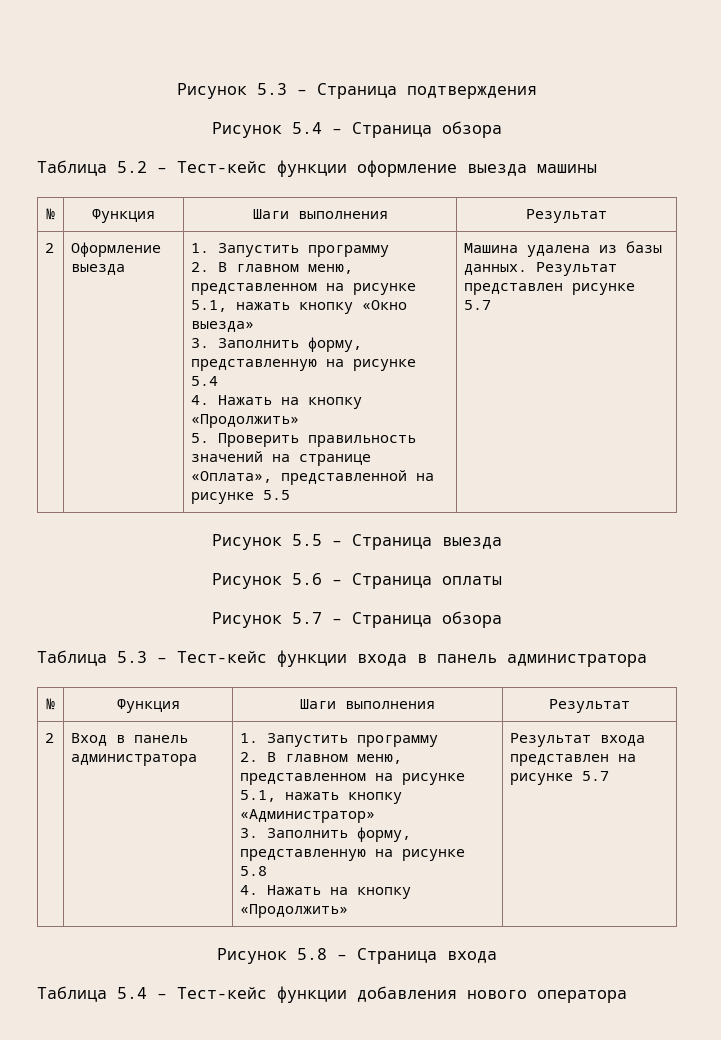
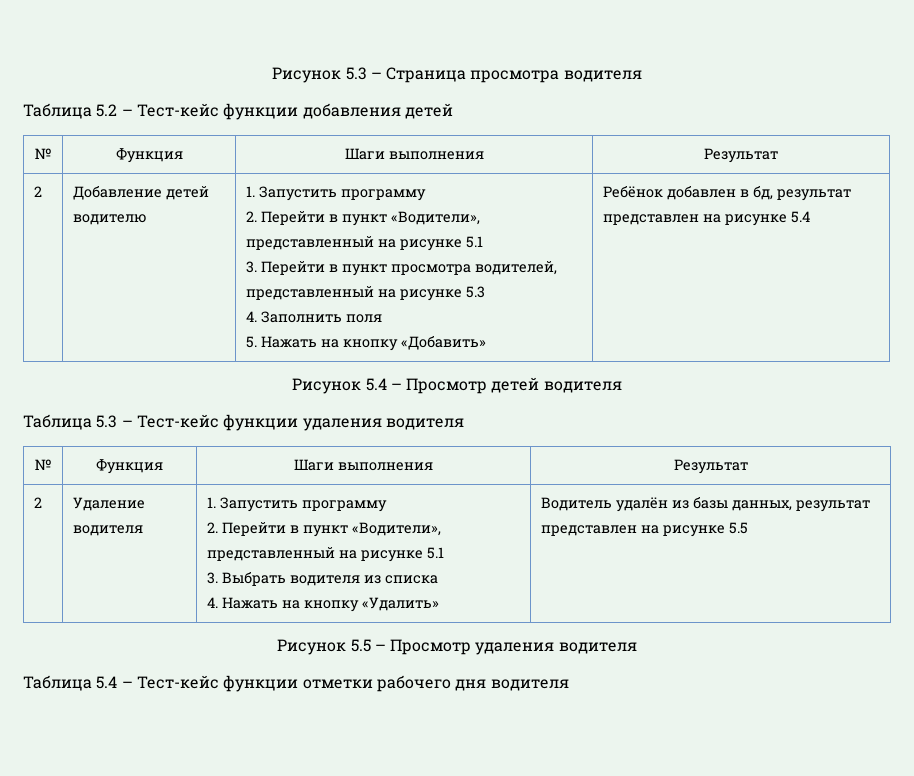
- Рисунок 5.3 – Страница подтверждения
- Рисунок 5.4 – Страница обзора
+ Рисунок 5.3 – Страница просмотра водителя
- Таблица 5.2 – Тест-кейс функции оформление выезда машины
+ Таблица 5.2 – Тест-кейс функции добавления детей
  № | Функция | Шаги выполнения | Результат
- 2 | Оформление выезда | 1. Запустить программу
- 2. В главном меню, представленном на рисунке 5.1, нажать кнопку «Окно выезда»
- 3. Заполнить форму, представленную на рисунке 5.4
- 4. Нажать на кнопку «Продолжить»
- 5. Проверить правильность значений на странице «Оплата», представленной на рисунке 5.5 | Машина удалена из базы данных. Результат представлен рисунке 5.7
- Рисунок 5.5 – Страница выезда
- Рисунок 5.6 – Страница оплаты
- Рисунок 5.7 – Страница обзора
+ 2 | Добавление детей водителю | 1. Запустить программу
+ 2. Перейти в пункт «Водители», представленный на рисунке 5.1
+ 3. Перейти в пункт просмотра водителей, представленный на рисунке 5.3
+ 4. Заполнить поля
+ 5. Нажать на кнопку «Добавить» | Ребёнок добавлен в бд, результат представлен на рисунке 5.4
+ Рисунок 5.4 – Просмотр детей водителя
- Таблица 5.3 – Тест-кейс функции входа в панель администратора
+ Таблица 5.3 – Тест-кейс функции удаления водителя
  № | Функция | Шаги выполнения | Результат
- 2 | Вход в панель администратора | 1. Запустить программу
- 2. В главном меню, представленном на рисунке 5.1, нажать кнопку «Администратор»
- 3. Заполнить форму, представленную на рисунке 5.8
- 4. Нажать на кнопку «Продолжить» | Результат входа представлен на рисунке 5.7
- Рисунок 5.8 – Страница входа
+ 2 | Удаление водителя | 1. Запустить программу
+ 2. Перейти в пункт «Водители», представленный на рисунке 5.1
+ 3. Выбрать водителя из списка
+ 4. Нажать на кнопку «Удалить» | Водитель удалён из базы данных, результат представлен на рисунке 5.5
+ Рисунок 5.5 – Просмотр удаления водителя
- Таблица 5.4 – Тест-кейс функции добавления нового оператора
+ Таблица 5.4 – Тест-кейс функции отметки рабочего дня водителя

